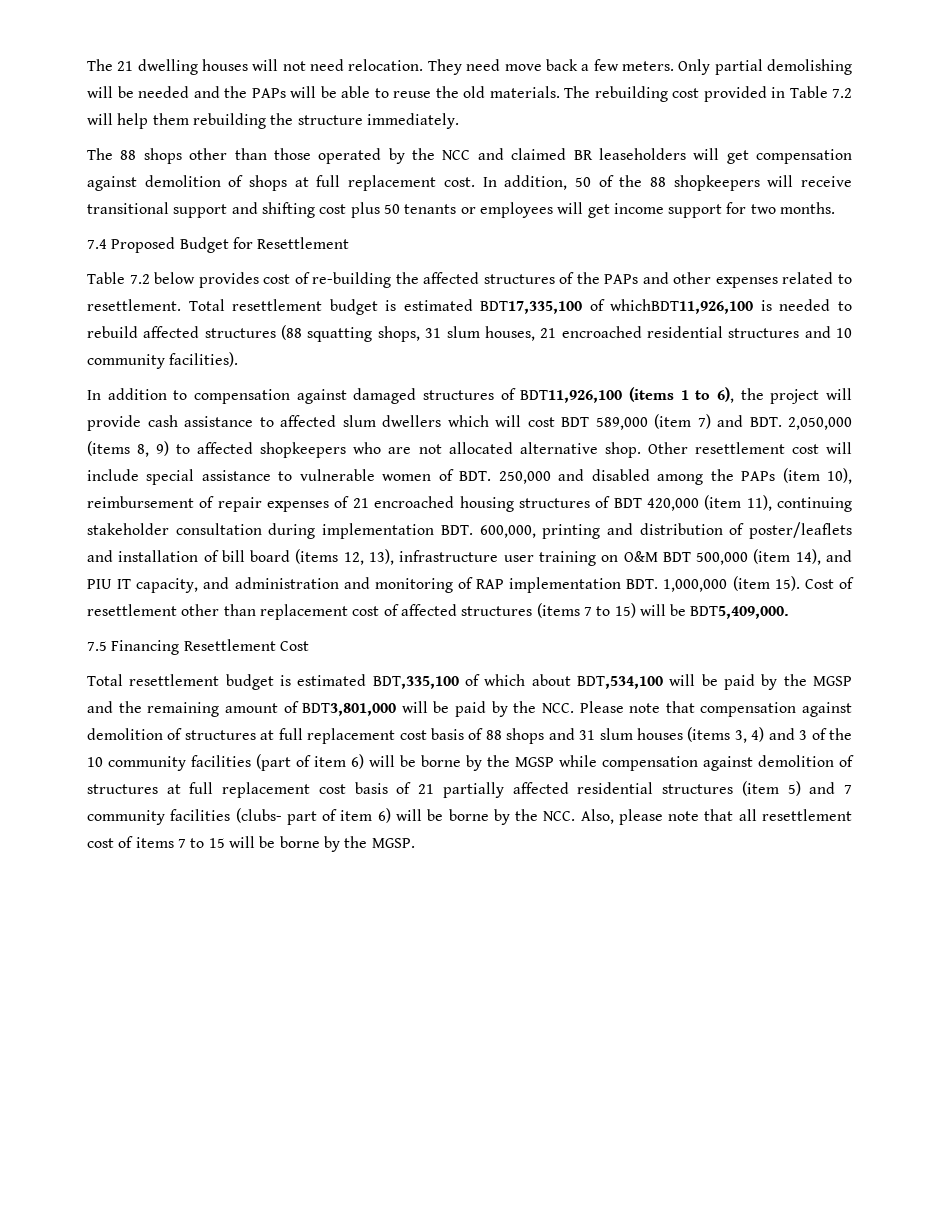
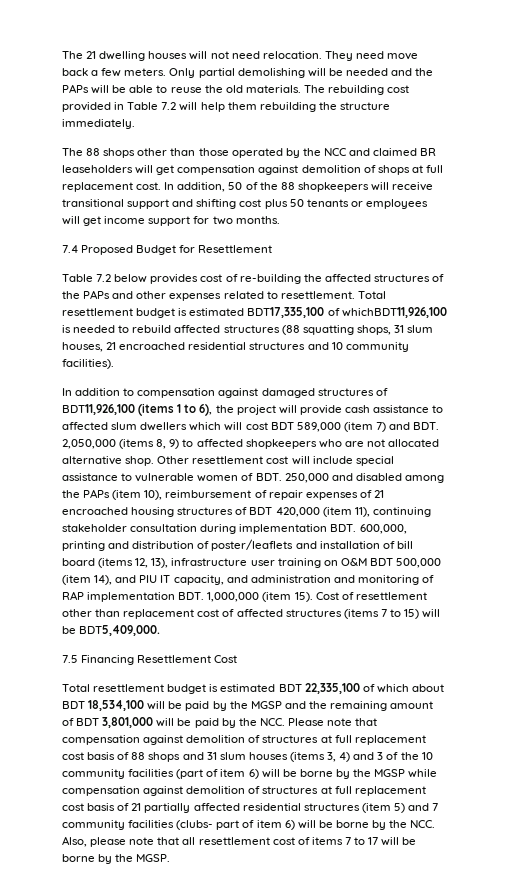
- Total resettlement budget is estimated BDT,335,100 of which about BDT,534,100 will be paid by the MGSP and the remaining amount of BDT3,801,000 will be paid by the NCC. Please note that compensation against demolition of structures at full replacement cost basis of 88 shops and 31 slum houses (items 3, 4) and 3 of the 10 community facilities (part of item 6) will be borne by the MGSP while compensation against demolition of structures at full replacement cost basis of 21 partially affected residential structures (item 5) and 7 community facilities (clubs- part of item 6) will be borne by the NCC. Also, please note that all resettlement cost of items 7 to 15 will be borne by the MGSP.
+ Total resettlement budget is estimated BDT 22,335,100 of which about BDT 18,534,100 will be paid by the MGSP and the remaining amount of BDT 3,801,000 will be paid by the NCC. Please note that compensation against demolition of structures at full replacement cost basis of 88 shops and 31 slum houses (items 3, 4) and 3 of the 10 community facilities (part of item 6) will be borne by the MGSP while compensation against demolition of structures at full replacement cost basis of 21 partially affected residential structures (item 5) and 7 community facilities (clubs- part of item 6) will be borne by the NCC. Also, please note that all resettlement cost of items 7 to 17 will be borne by the MGSP.

